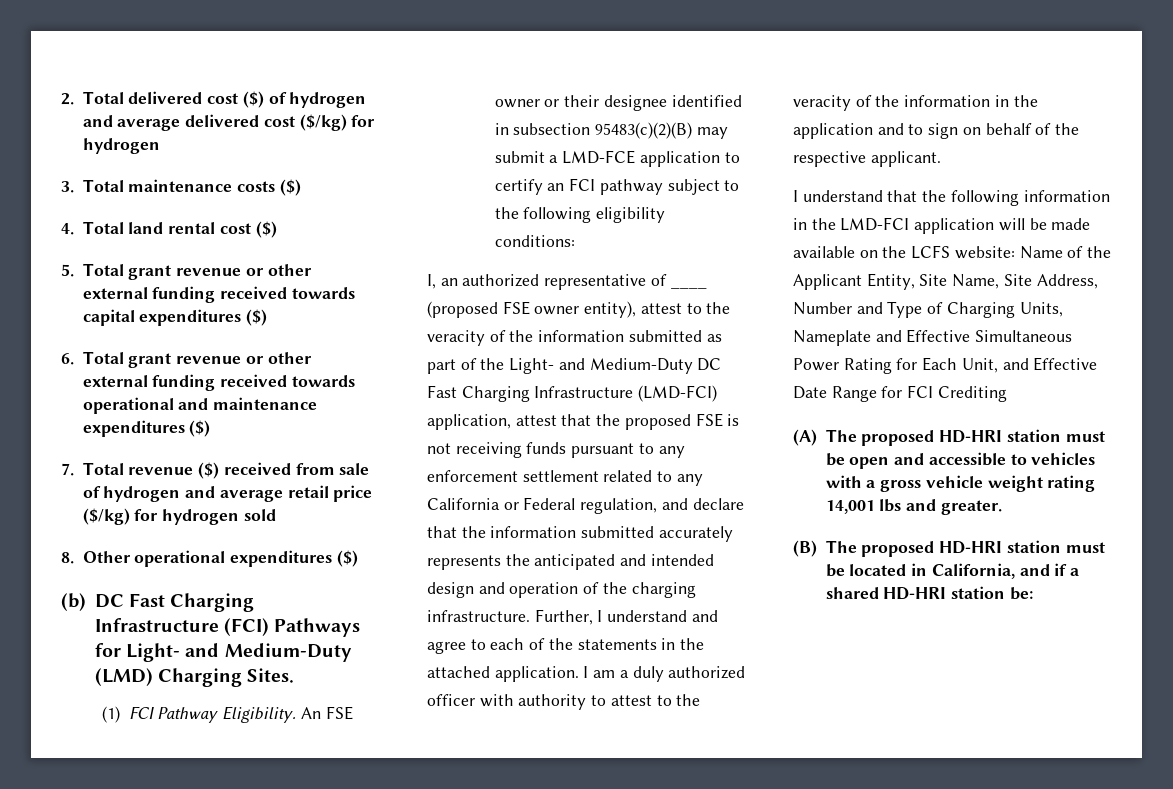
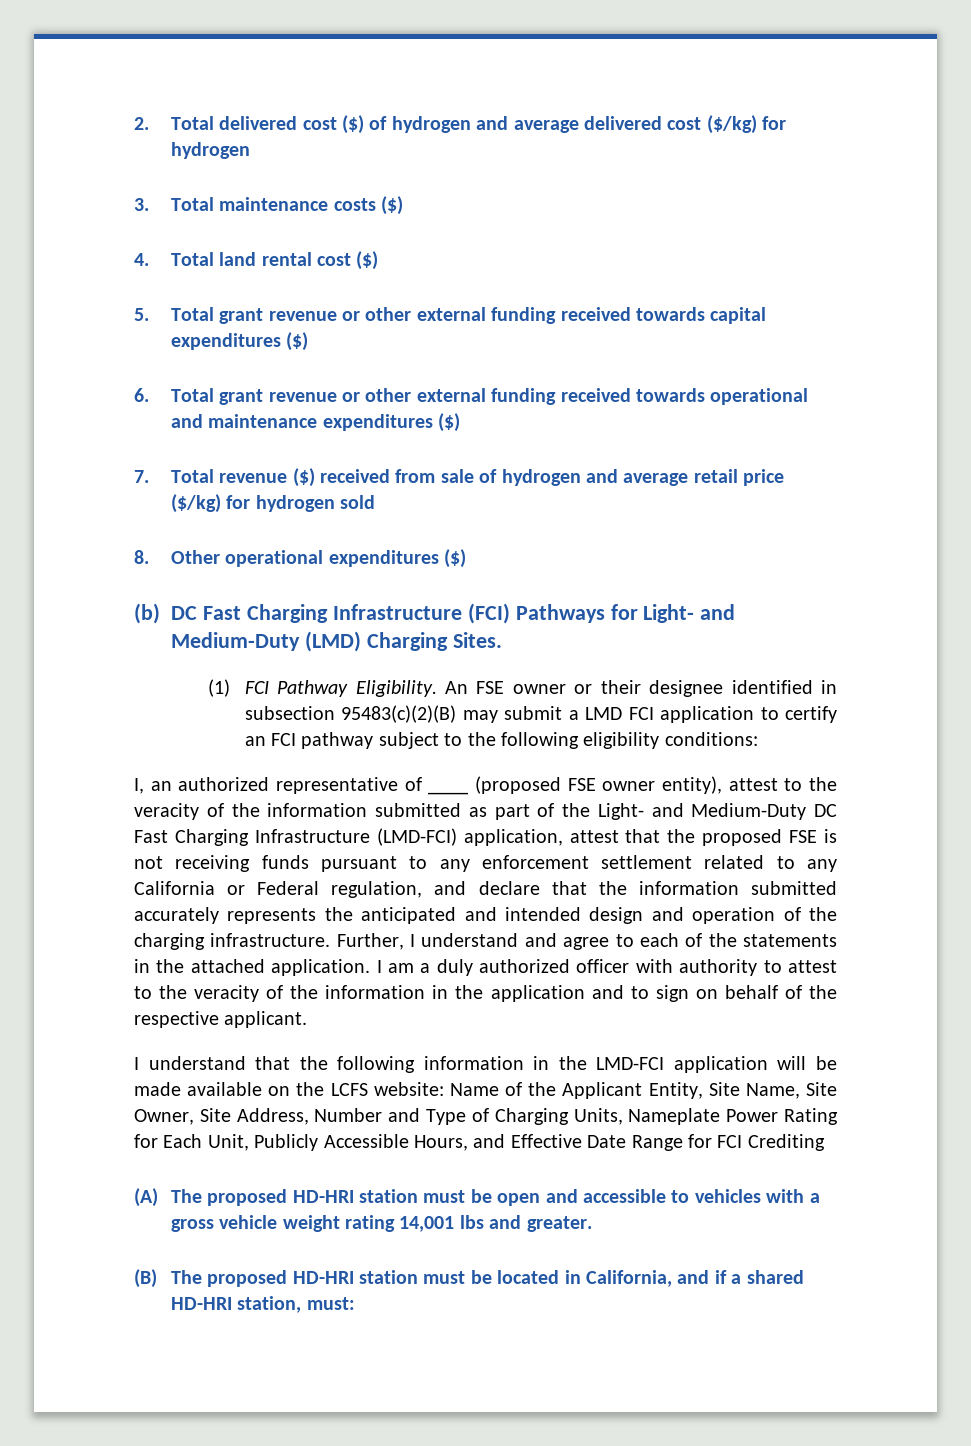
- An FSE owner or their designee identified in subsection 95483(c)(2)(B) may submit a LMD-FCE application to certify an FCI pathway subject to the following eligibility conditions:
+ An FSE owner or their designee identified in subsection 95483(c)(2)(B) may submit a LMD FCI application to certify an FCI pathway subject to the following eligibility conditions:
- I understand that the following information in the LMD-FCI application will be made available on the LCFS website: Name of the Applicant Entity, Site Name, Site Address, Number and Type of Charging Units, Nameplate and Effective Simultaneous Power Rating for Each Unit, and Effective Date Range for FCI Crediting
+ I understand that the following information in the LMD-FCI application will be made available on the LCFS website: Name of the Applicant Entity, Site Name, Site Owner, Site Address, Number and Type of Charging Units, Nameplate Power Rating for Each Unit, Publicly Accessible Hours, and Effective Date Range for FCI Crediting
- (B) The proposed HD-HRI station must be located in California, and if a shared HD-HRI station be:
+ (B) The proposed HD-HRI station must be located in California, and if a shared HD-HRI station, must:

